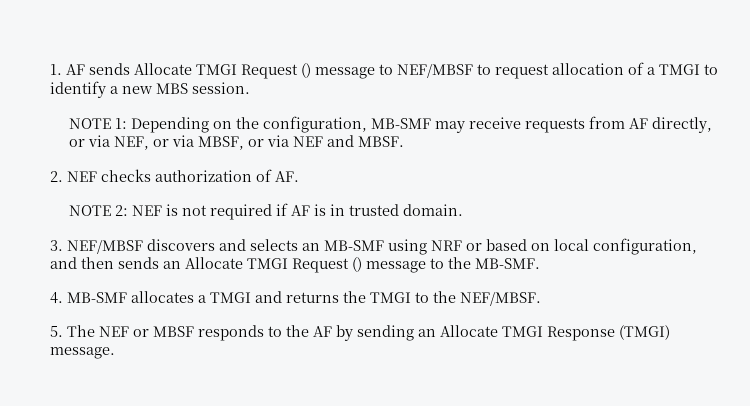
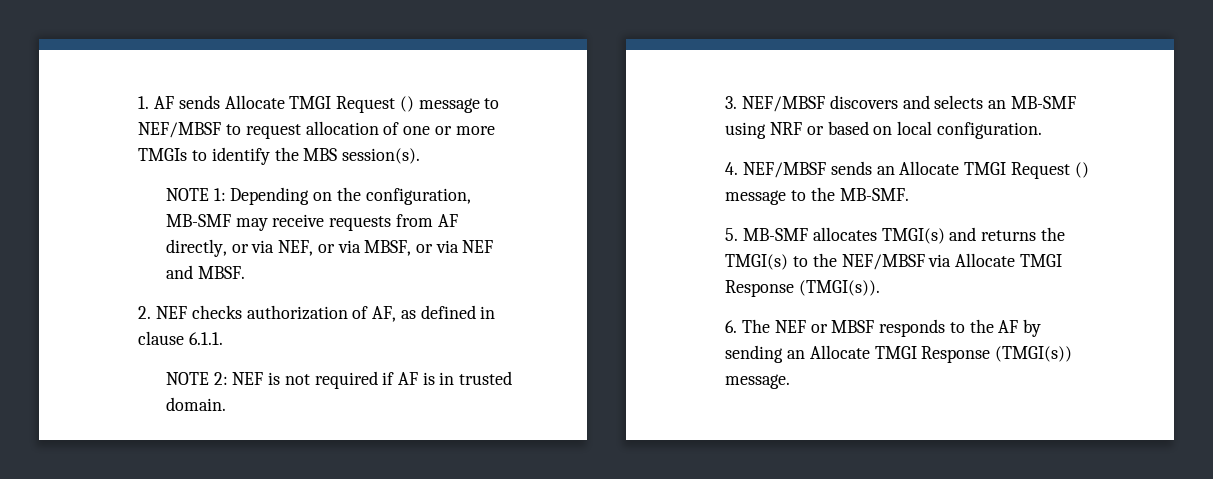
- 1. AF sends Allocate TMGI Request () message to NEF/MBSF to request allocation of a TMGI to identify a new MBS session.
+ 1. AF sends Allocate TMGI Request () message to NEF/MBSF to request allocation of one or more TMGIs to identify the MBS session(s).
- 2. NEF checks authorization of AF.
+ 2. NEF checks authorization of AF, as defined in clause 6.1.1.
- 3. NEF/MBSF discovers and selects an MB-SMF using NRF or based on local configuration, and then sends an Allocate TMGI Request () message to the MB-SMF.
+ 3. NEF/MBSF discovers and selects an MB-SMF using NRF or based on local configuration.
+ 4. NEF/MBSF sends an Allocate TMGI Request () message to the MB-SMF.
- 4. MB-SMF allocates a TMGI and returns the TMGI to the NEF/MBSF.
- 5. The NEF or MBSF responds to the AF by sending an Allocate TMGI Response (TMGI) message.
+ 5. MB-SMF allocates TMGI(s) and returns the TMGI(s) to the NEF/MBSF via Allocate TMGI Response (TMGI(s)).
+ 6. The NEF or MBSF responds to the AF by sending an Allocate TMGI Response (TMGI(s)) message.

